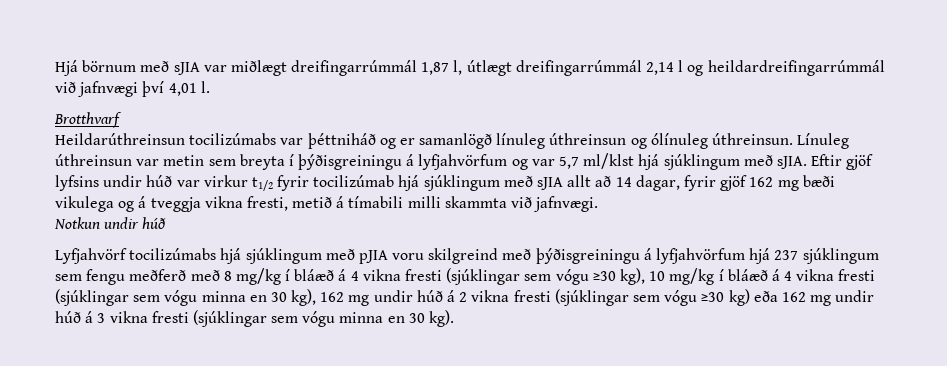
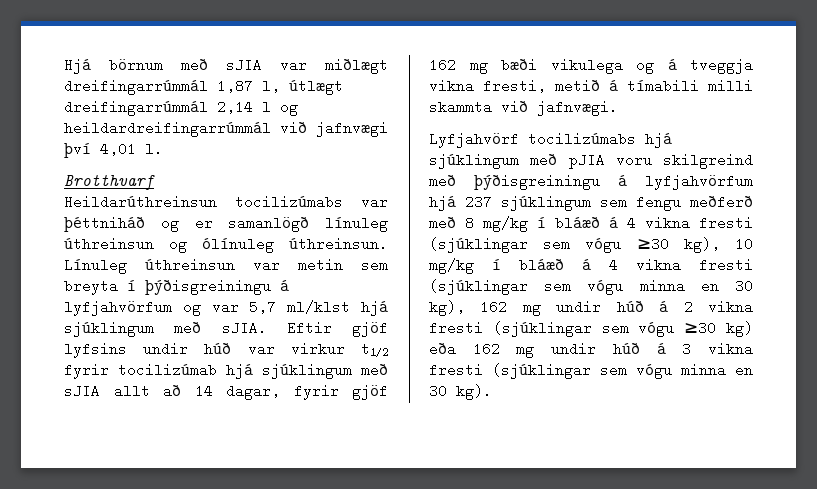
- Notkun undir húð

